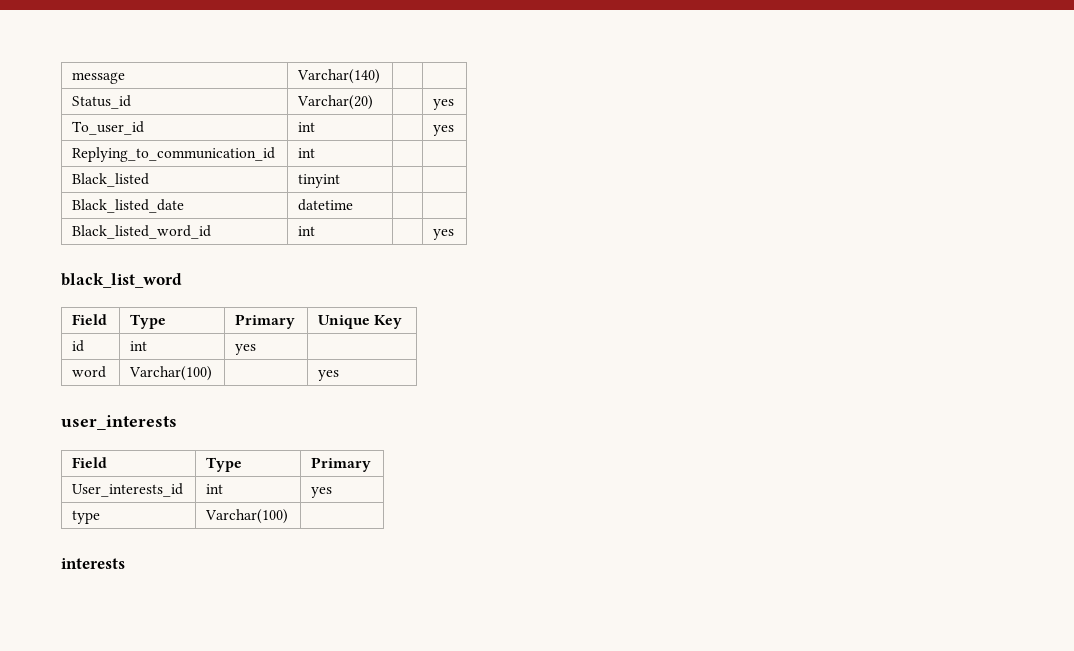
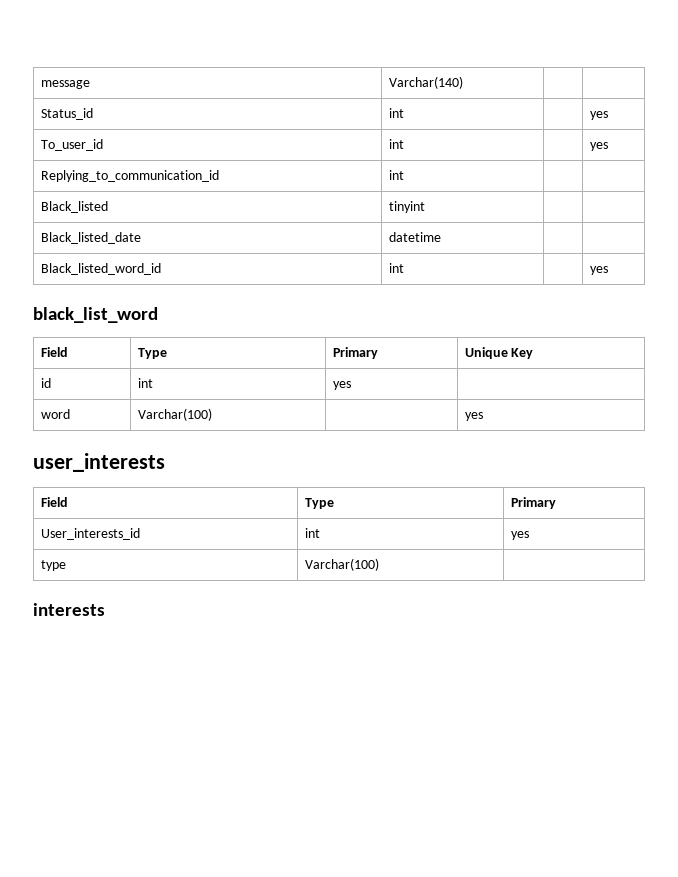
- Status_id | Varchar(20) | | yes
+ Status_id | int | | yes

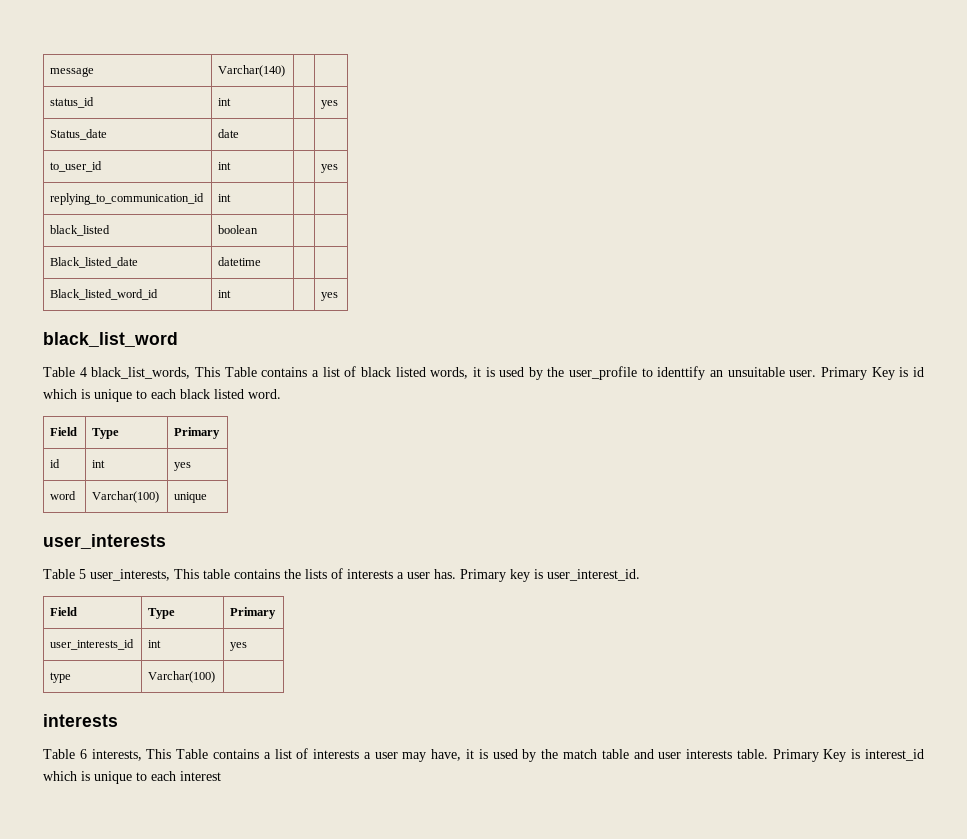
- Status_id | int | | yes
- To_user_id | int | | yes
- Replying_to_communication_id | int | |
+ status_id | int | | yes
+ Status_date | date | |
+ to_user_id | int | | yes
+ replying_to_communication_id | int | |
- Black_listed | tinyint | |
+ black_listed | boolean | |
- Field | Type | Primary | Unique Key
- id | int | yes |
- word | Varchar(100) | | yes
+ Table 4 black_list_words, This Table contains a list of black listed words, it is used by the user_profile to identtify an unsuitable user. Primary Key is id which is unique to each black listed word.
+ Field | Type | Primary
+ id | int | yes
+ word | Varchar(100) | unique
  user_interests
+ Table 5 user_interests, This table contains the lists of interests a user has. Primary key is user_interest_id.
  Field | Type | Primary
- User_interests_id | int | yes
+ user_interests_id | int | yes
+ Table 6 interests, This Table contains a list of interests a user may have, it is used by the match table and user interests table. Primary Key is interest_id which is unique to each interest

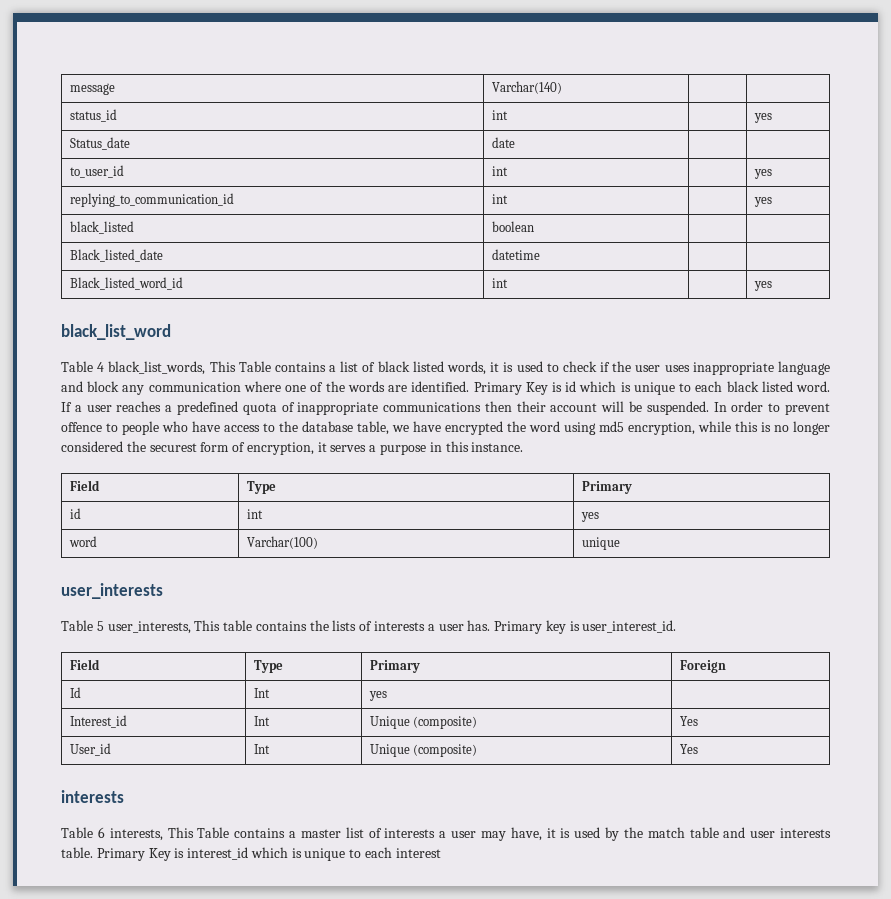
- replying_to_communication_id | int | |
+ replying_to_communication_id | int | | yes
- Table 4 black_list_words, This Table contains a list of black listed words, it is used by the user_profile to identtify an unsuitable user.
+ Table 4 black_list_words, This Table contains a list of black listed words, it is used to check if the user uses inappropriate language and block any communication where one of the words are identified.
+ If a user reaches a predefined quota of inappropriate communications then their account will be suspended. In order to prevent offence to people who have access to the database table, we have encrypted the word using md5 encryption, while this is no longer considered the securest form of encryption, it serves a purpose in this instance.
  Primary key is user_interest_id.
- Field | Type | Primary
- user_interests_id | int | yes
- type | Varchar(100) |
+ Field | Type | Primary | Foreign
+ Id | Int | yes |
+ Interest_id | Int | Unique (composite) | Yes
+ User_id | Int | Unique (composite) | Yes
- Table 6 interests, This Table contains a list of interests a user may have, it is used by the match table and user interests table.
+ Table 6 interests, This Table contains a master list of interests a user may have, it is used by the match table and user interests table.

